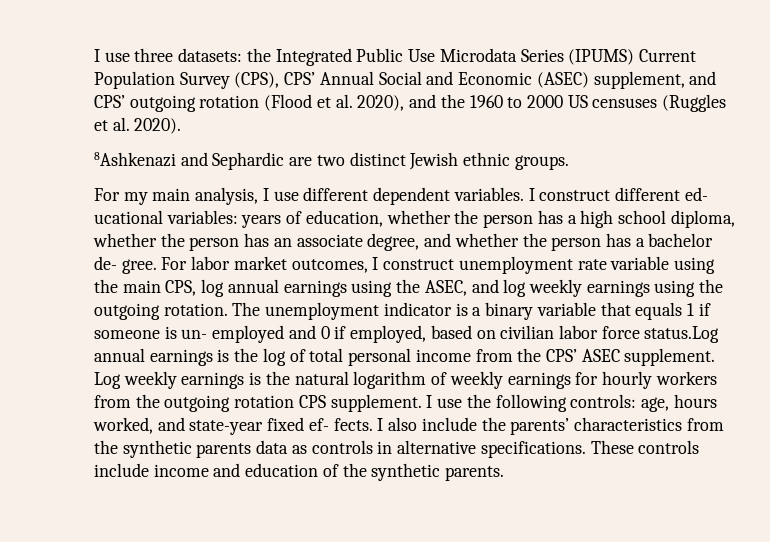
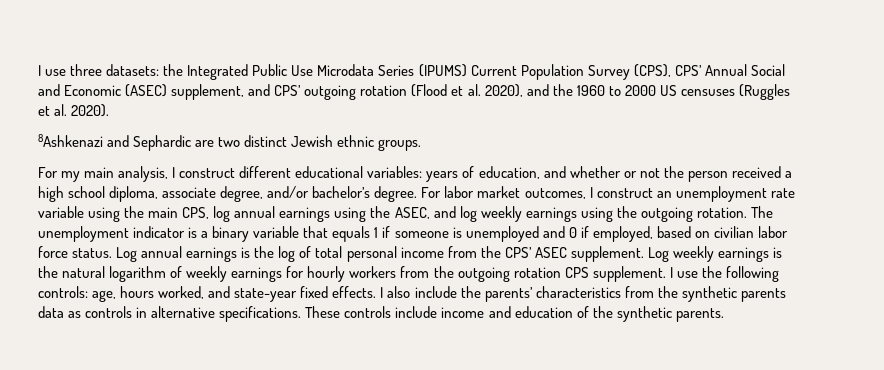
- For my main analysis, I use different dependent variables. I construct different ed- ucational variables: years of education, whether the person has a high school diploma, whether the person has an associate degree, and whether the person has a bachelor de- gree.
+ For my main analysis, I construct different educational variables: years of education, and whether or not the person received a high school diploma, associate degree, and/or bachelor’s degree.
- For labor market outcomes, I construct unemployment rate variable using the main CPS, log annual earnings using the ASEC, and log weekly earnings using the outgoing rotation.
+ For labor market outcomes, I construct an unemployment rate variable using the main CPS, log annual earnings using the ASEC, and log weekly earnings using the outgoing rotation.
- The unemployment indicator is a binary variable that equals 1 if someone is un- employed and 0 if employed, based on civilian labor force status.Log annual earnings is the log of total personal income from the CPS’ ASEC supplement.
+ The unemployment indicator is a binary variable that equals 1 if someone is unemployed and 0 if employed, based on civilian labor force status. Log annual earnings is the log of total personal income from the CPS’ ASEC supplement.
- I use the following controls: age, hours worked, and state-year fixed ef- fects.
+ I use the following controls: age, hours worked, and state-year fixed effects.

